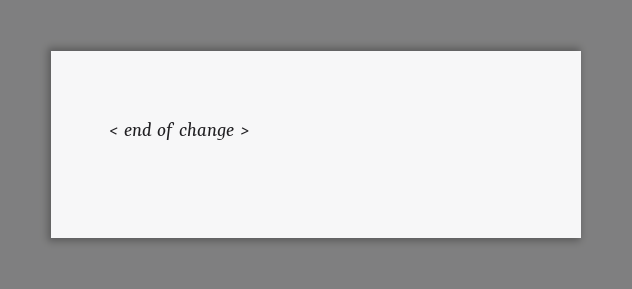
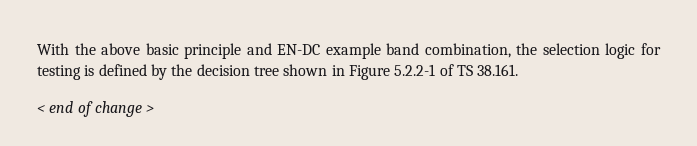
+ With the above basic principle and EN-DC example band combination, the selection logic for testing is defined by the decision tree shown in Figure 5.2.2-1 of TS 38.161.

